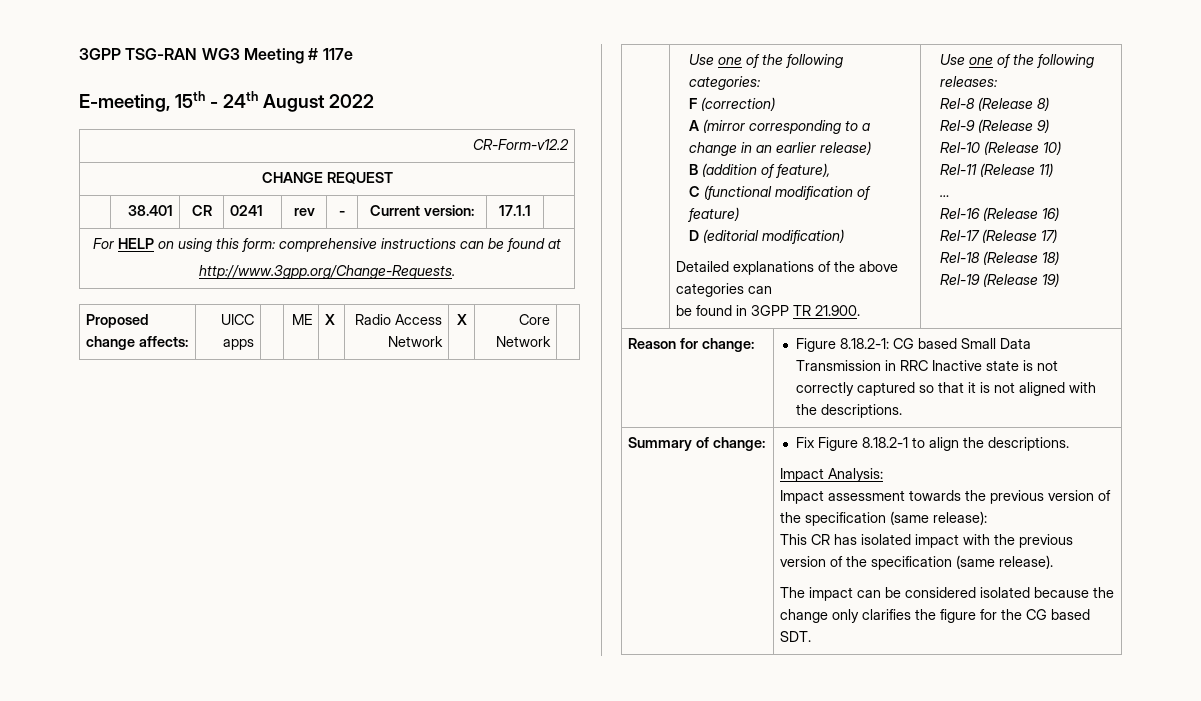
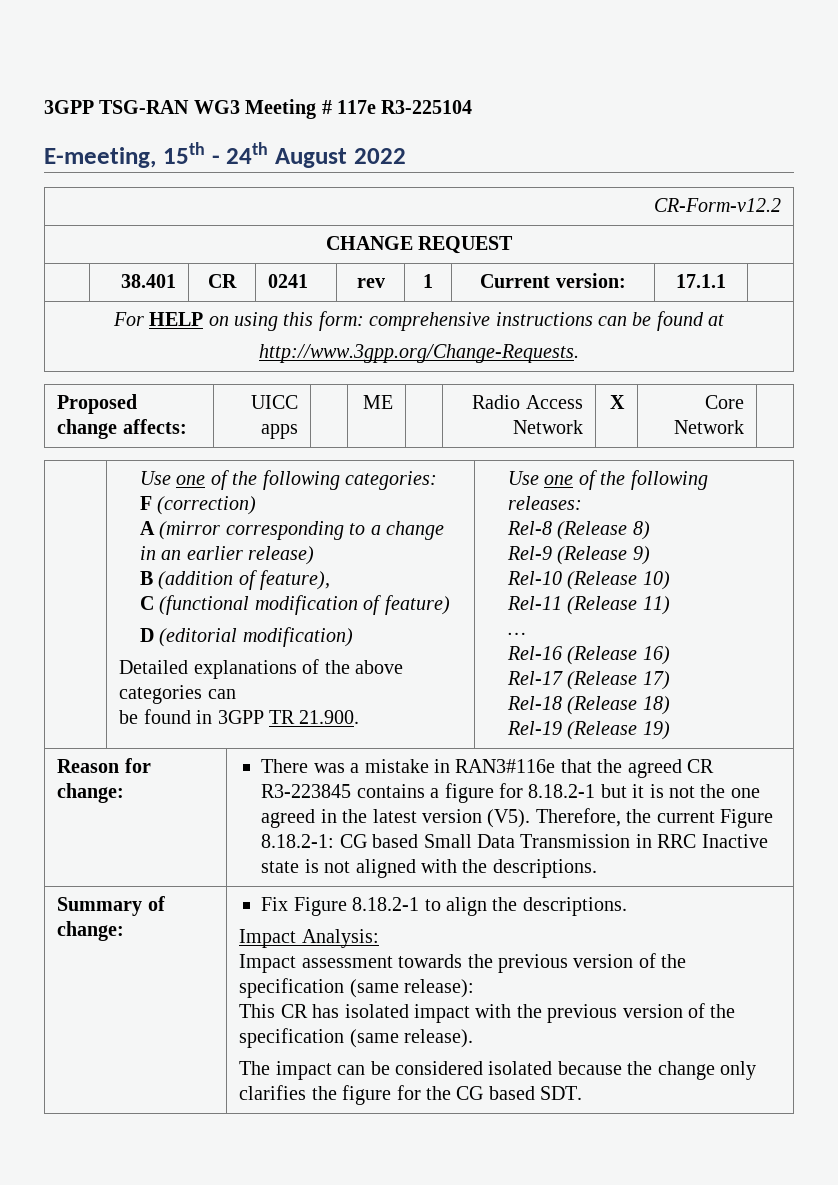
- 3GPP TSG-RAN WG3 Meeting # 117e
+ 3GPP TSG-RAN WG3 Meeting # 117e R3-225104
- | 38.401 | CR | 0241 | rev | - | Current version: | 17.1.1 |
+ | 38.401 | CR | 0241 | rev | 1 | Current version: | 17.1.1 |
- Proposed change affects: | UICC apps | | ME | X | Radio Access Network | X | Core Network |
+ Proposed change affects: | UICC apps | | ME | | Radio Access Network | X | Core Network |
- Figure 8.18.2-1: CG based Small Data Transmission in RRC Inactive state is not correctly captured so that it is not aligned with the descriptions.
+ There was a mistake in RAN3#116e that the agreed CR R3-223845 contains a figure for 8.18.2-1 but it is not the one agreed in the latest version (V5). Therefore, the current Figure 8.18.2-1: CG based Small Data Transmission in RRC Inactive state is not aligned with the descriptions.

